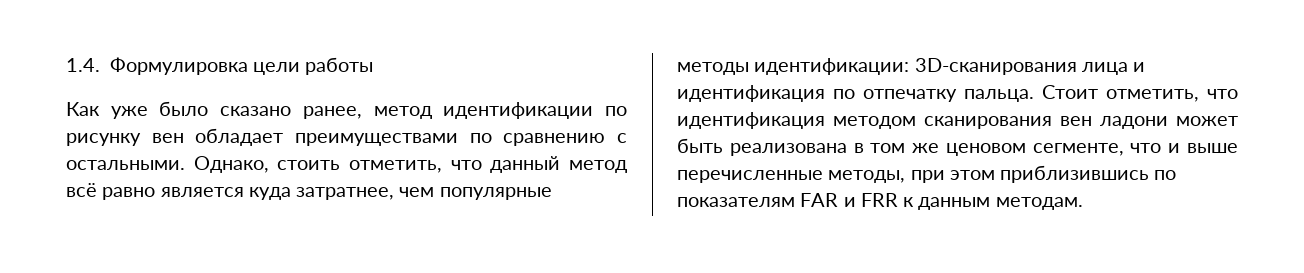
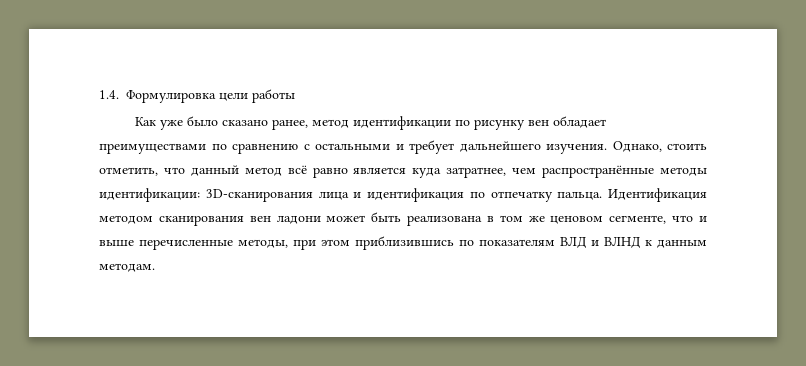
- Как уже было сказано ранее, метод идентификации по рисунку вен обладает преимуществами по сравнению с остальными.
+ Как уже было сказано ранее, метод идентификации по рисунку вен обладает преимуществами по сравнению с остальными и требует дальнейшего изучения.
- Однако, стоить отметить, что данный метод всё равно является куда затратнее, чем популярные методы идентификации: 3D-сканирования лица и идентификация по отпечатку пальца.
+ Однако, стоить отметить, что данный метод всё равно является куда затратнее, чем распространённые методы идентификации: 3D-сканирования лица и идентификация по отпечатку пальца.
- Стоит отметить, что идентификация методом сканирования вен ладони может быть реализована в том же ценовом сегменте, что и выше перечисленные методы, при этом приблизившись по показателям FAR и FRR к данным методам.
+ Идентификация методом сканирования вен ладони может быть реализована в том же ценовом сегменте, что и выше перечисленные методы, при этом приблизившись по показателям ВЛД и ВЛНД к данным методам.

